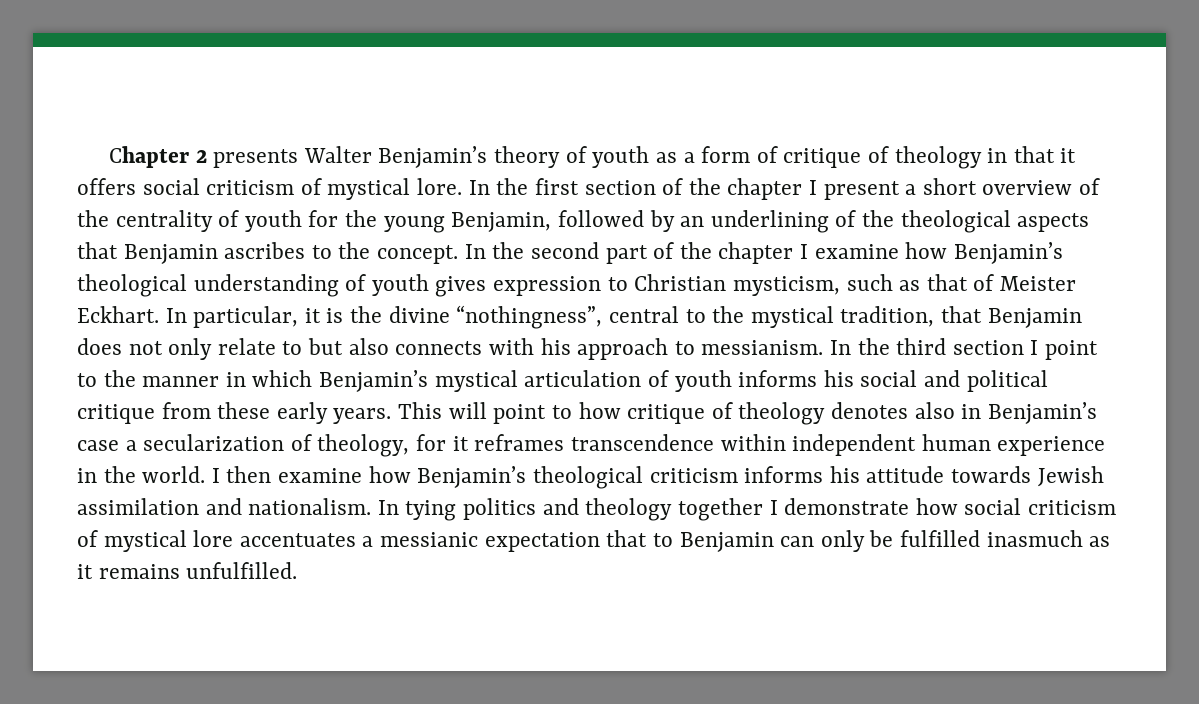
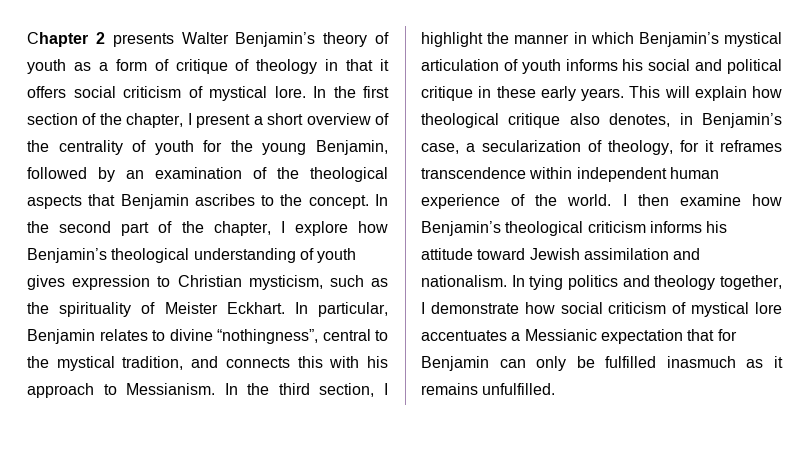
- In the first section of the chapter I present a short overview of the centrality of youth for the young Benjamin, followed by an underlining of the theological aspects that Benjamin ascribes to the concept.
+ In the first section of the chapter, I present a short overview of the centrality of youth for the young Benjamin, followed by an examination of the theological aspects that Benjamin ascribes to the concept.
- In the second part of the chapter I examine how Benjamin’s theological understanding of youth gives expression to Christian mysticism, such as that of Meister Eckhart.
+ In the second part of the chapter, I explore how Benjamin’s theological understanding of youth gives expression to Christian mysticism, such as the spirituality of Meister Eckhart.
- In particular, it is the divine “nothingness”, central to the mystical tradition, that Benjamin does not only relate to but also connects with his approach to messianism.
+ In particular, Benjamin relates to divine “nothingness”, central to the mystical tradition, and connects this with his approach to Messianism.
- In the third section I point to the manner in which Benjamin’s mystical articulation of youth informs his social and political critique from these early years.
+ In the third section, I highlight the manner in which Benjamin’s mystical articulation of youth informs his social and political critique in these early years.
- This will point to how critique of theology denotes also in Benjamin’s case a secularization of theology, for it reframes transcendence within independent human experience in the world.
+ This will explain how theological critique also denotes, in Benjamin’s case, a secularization of theology, for it reframes transcendence within independent human experience of the world.
- I then examine how Benjamin’s theological criticism informs his attitude towards Jewish assimilation and nationalism.
+ I then examine how Benjamin’s theological criticism informs his attitude toward Jewish assimilation and nationalism.
- In tying politics and theology together I demonstrate how social criticism of mystical lore accentuates a messianic expectation that to Benjamin can only be fulfilled inasmuch as it remains unfulfilled.
+ In tying politics and theology together, I demonstrate how social criticism of mystical lore accentuates a Messianic expectation that for Benjamin can only be fulfilled inasmuch as it remains unfulfilled.

